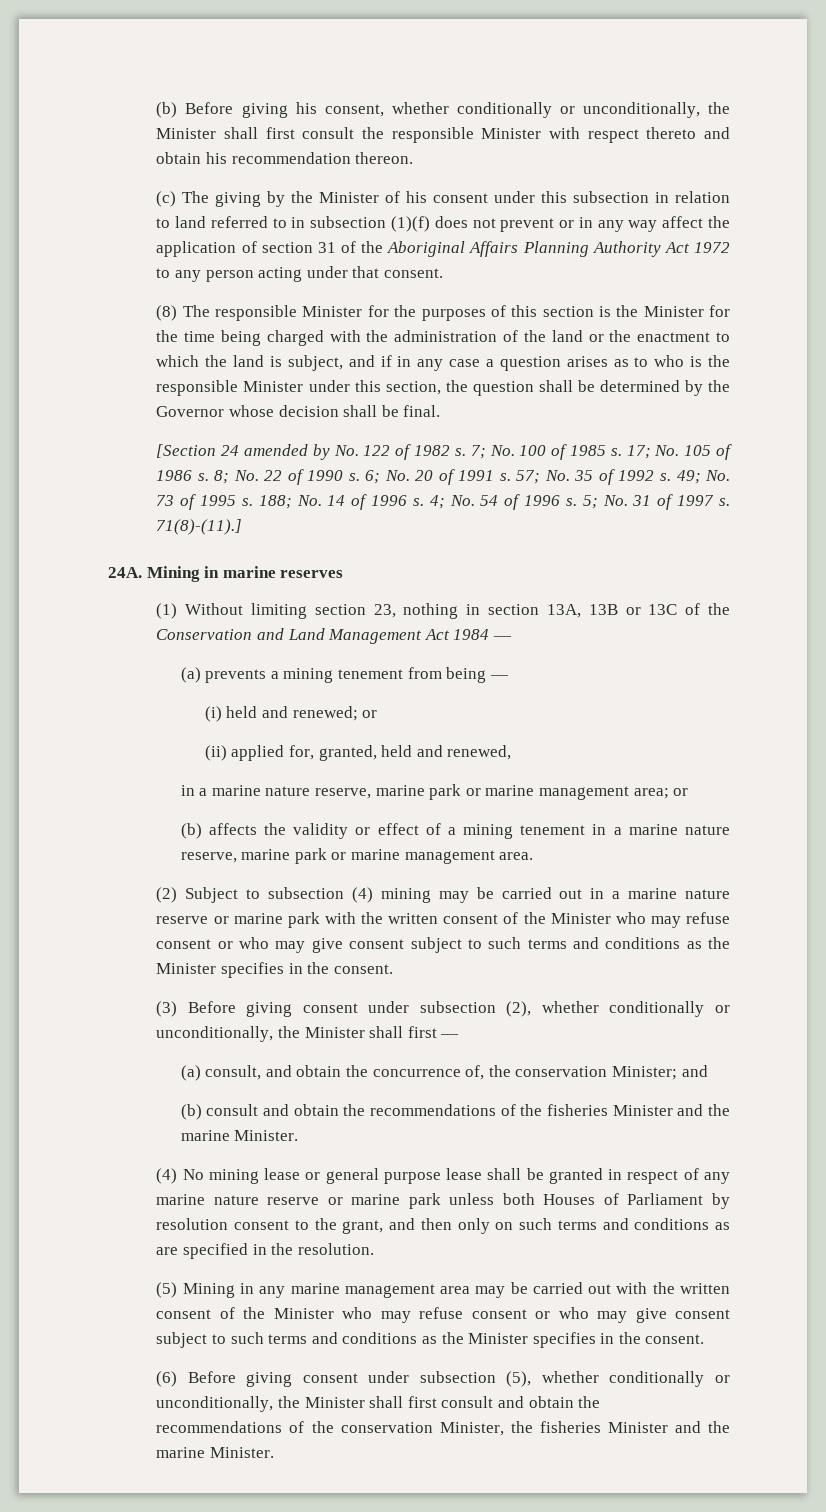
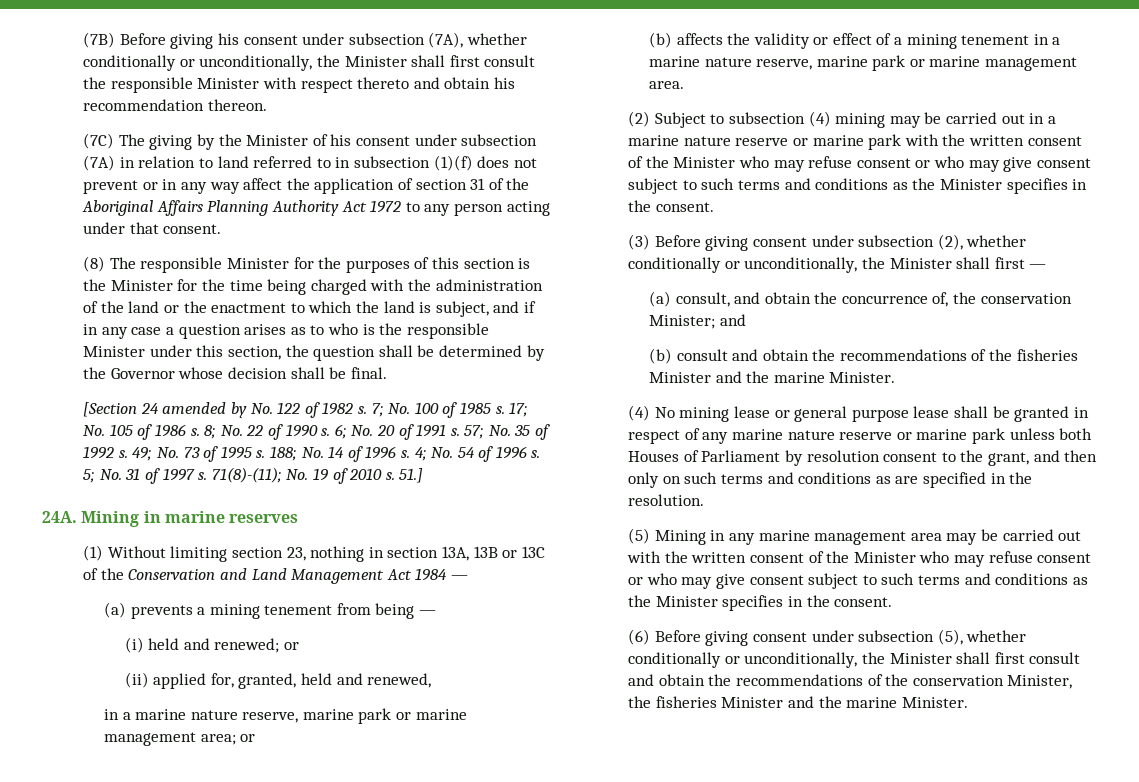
- (b) Before giving his consent, whether conditionally or unconditionally, the Minister shall first consult the responsible Minister with respect thereto and obtain his recommendation thereon.
+ (7B) Before giving his consent under subsection (7A), whether conditionally or unconditionally, the Minister shall first consult the responsible Minister with respect thereto and obtain his recommendation thereon.
- (c) The giving by the Minister of his consent under this subsection in relation to land referred to in subsection (1)(f) does not prevent or in any way affect the application of section 31 of the Aboriginal Affairs Planning Authority Act 1972 to any person acting under that consent.
+ (7C) The giving by the Minister of his consent under subsection (7A) in relation to land referred to in subsection (1)(f) does not prevent or in any way affect the application of section 31 of the Aboriginal Affairs Planning Authority Act 1972 to any person acting under that consent.
- 71(8)-(11).]
+ 71(8)-(11); No. 19 of 2010 s. 51.]

